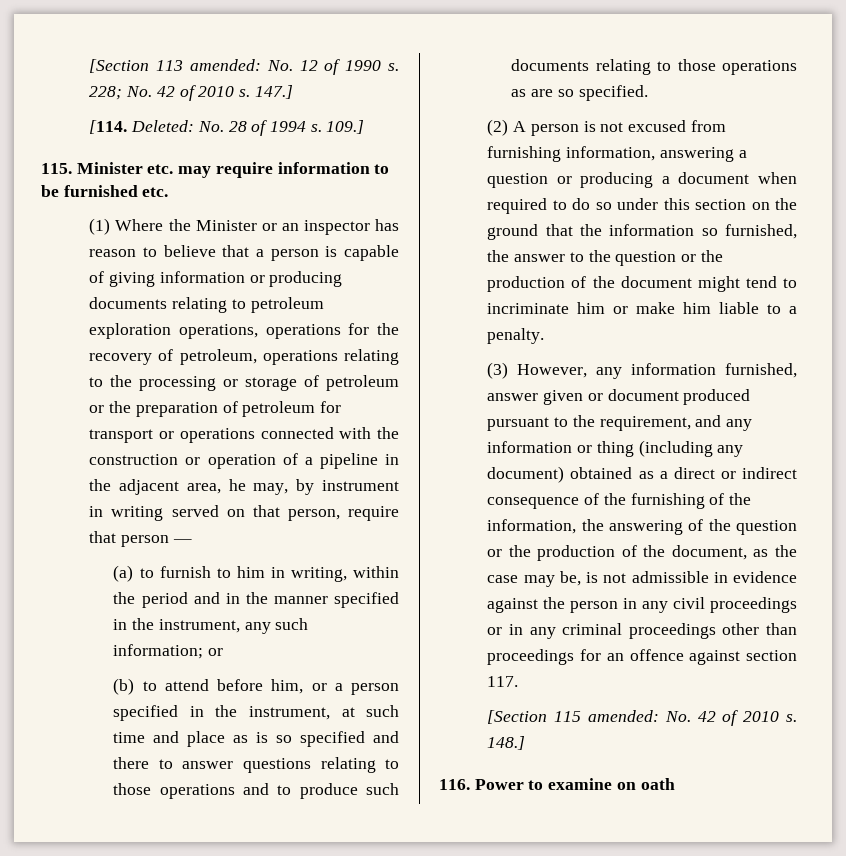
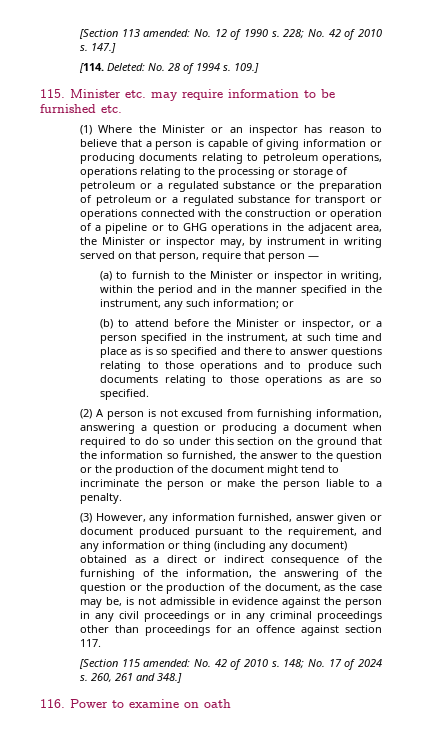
- (1) Where the Minister or an inspector has reason to believe that a person is capable of giving information or producing documents relating to petroleum exploration operations, operations for the recovery of petroleum, operations relating to the processing or storage of petroleum or the preparation of petroleum for transport or operations connected with the construction or operation of a pipeline in the adjacent area, he may, by instrument in writing served on that person, require that person —
+ (1) Where the Minister or an inspector has reason to believe that a person is capable of giving information or producing documents relating to petroleum operations, operations relating to the processing or storage of petroleum or a regulated substance or the preparation of petroleum or a regulated substance for transport or operations connected with the construction or operation of a pipeline or to GHG operations in the adjacent area, the Minister or inspector may, by instrument in writing served on that person, require that person —
- (a) to furnish to him in writing, within the period and in the manner specified in the instrument, any such information; or
+ (a) to furnish to the Minister or inspector in writing, within the period and in the manner specified in the instrument, any such information; or
- (b) to attend before him, or a person specified in the instrument, at such time and place as is so specified and there to answer questions relating to those operations and to produce such documents relating to those operations as are so specified.
+ (b) to attend before the Minister or inspector, or a person specified in the instrument, at such time and place as is so specified and there to answer questions relating to those operations and to produce such documents relating to those operations as are so specified.
- (2) A person is not excused from furnishing information, answering a question or producing a document when required to do so under this section on the ground that the information so furnished, the answer to the question or the production of the document might tend to incriminate him or make him liable to a penalty.
+ (2) A person is not excused from furnishing information, answering a question or producing a document when required to do so under this section on the ground that the information so furnished, the answer to the question or the production of the document might tend to incriminate the person or make the person liable to a penalty.
- 148.]
+ 148; No. 17 of 2024 s. 260, 261 and 348.]

